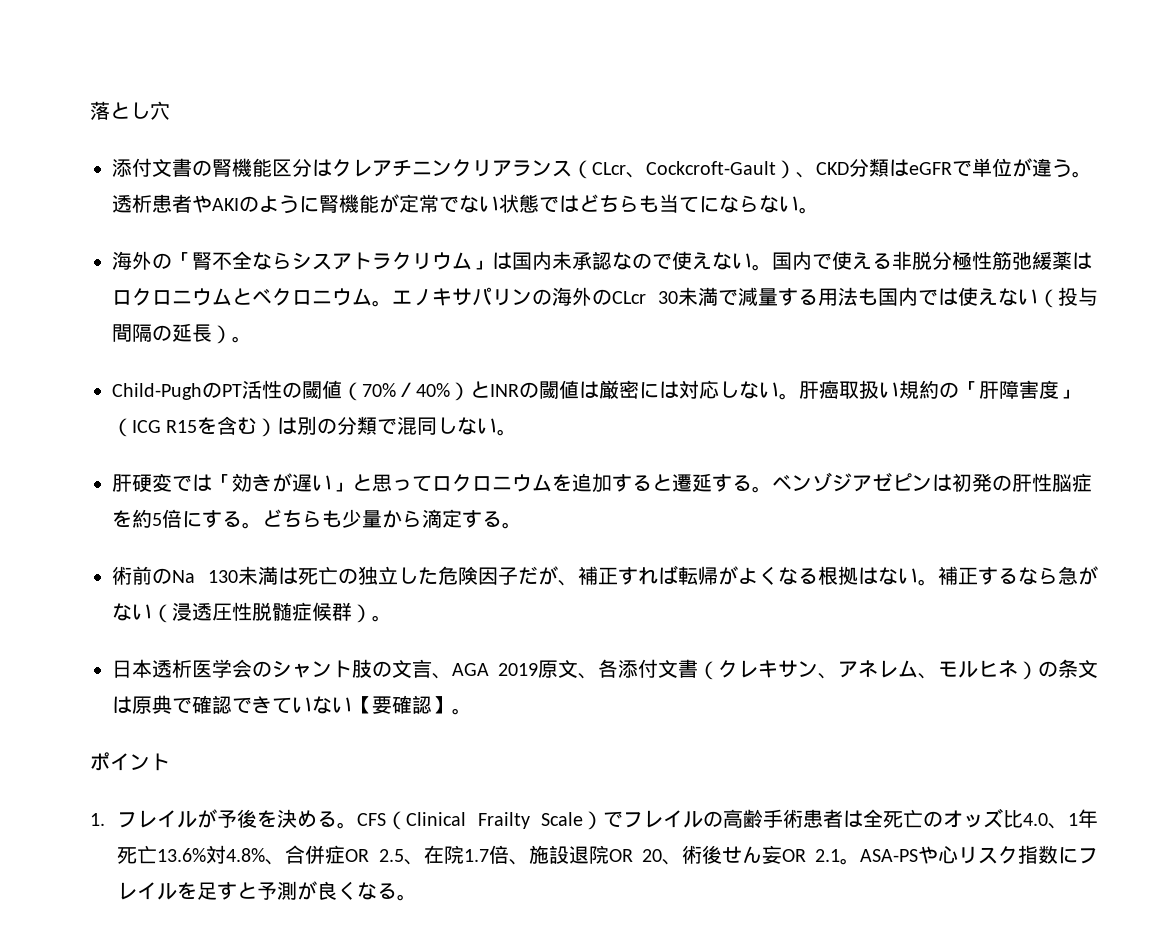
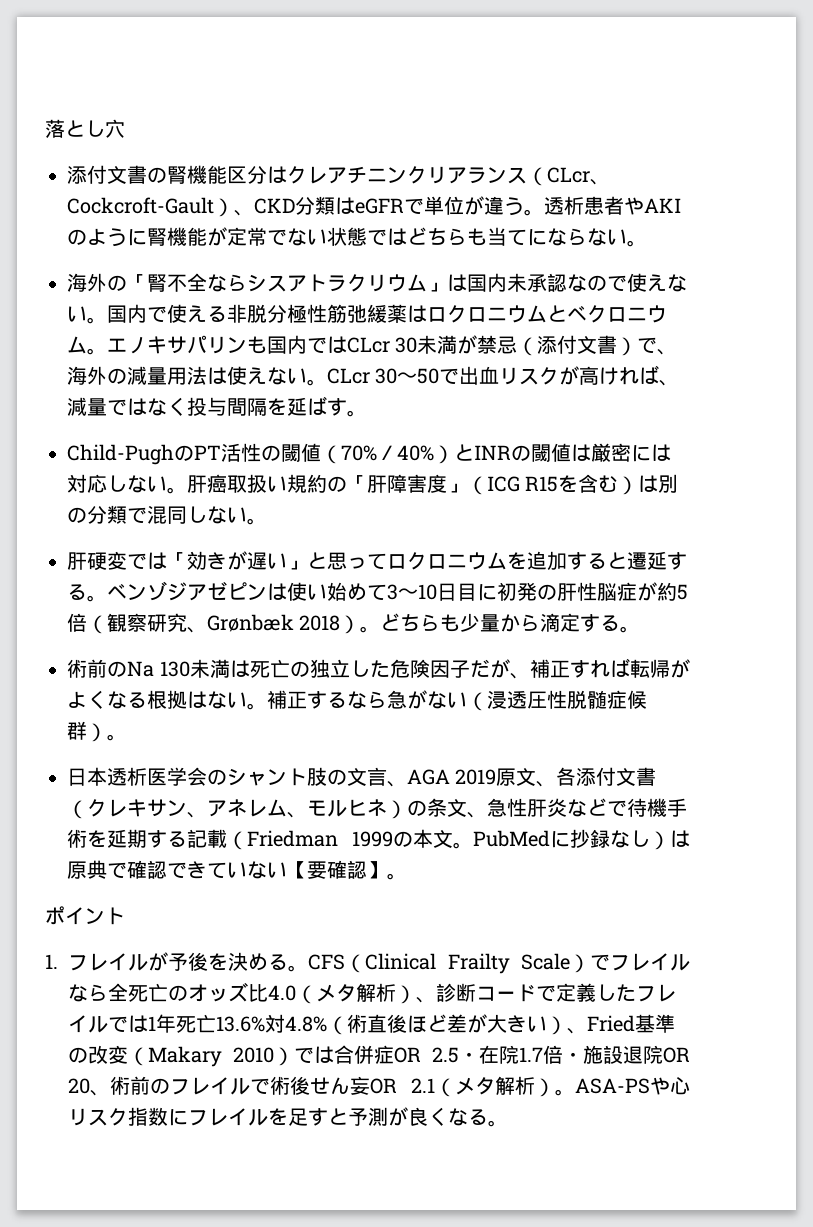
- エノキサパリンの海外のCLcr 30未満で減量する用法も国内では使えない（投与間隔の延長）。
+ エノキサパリンも国内ではCLcr 30未満が禁忌（添付文書）で、海外の減量用法は使えない。CLcr 30〜50で出血リスクが高ければ、減量ではなく投与間隔を延ばす。
- ベンゾジアゼピンは初発の肝性脳症を約5倍にする。
+ ベンゾジアゼピンは使い始めて3〜10日目に初発の肝性脳症が約5倍（観察研究、Grønbæk 2018）。
- 日本透析医学会のシャント肢の文言、AGA 2019原文、各添付文書（クレキサン、アネレム、モルヒネ）の条文は原典で確認できていない【要確認】。
+ 日本透析医学会のシャント肢の文言、AGA 2019原文、各添付文書（クレキサン、アネレム、モルヒネ）の条文、急性肝炎などで待機手術を延期する記載（Friedman 1999の本文。PubMedに抄録なし）は原典で確認できていない【要確認】。
- CFS（Clinical Frailty Scale）でフレイルの高齢手術患者は全死亡のオッズ比4.0、1年死亡13.6%対4.8%、合併症OR 2.5、在院1.7倍、施設退院OR 20、術後せん妄OR 2.1。
+ CFS（Clinical Frailty Scale）でフレイルなら全死亡のオッズ比4.0（メタ解析）、診断コードで定義したフレイルでは1年死亡13.6%対4.8%（術直後ほど差が大きい）、Fried基準の改変（Makary 2010）では合併症OR 2.5・在院1.7倍・施設退院OR 20、術前のフレイルで術後せん妄OR 2.1（メタ解析）。

